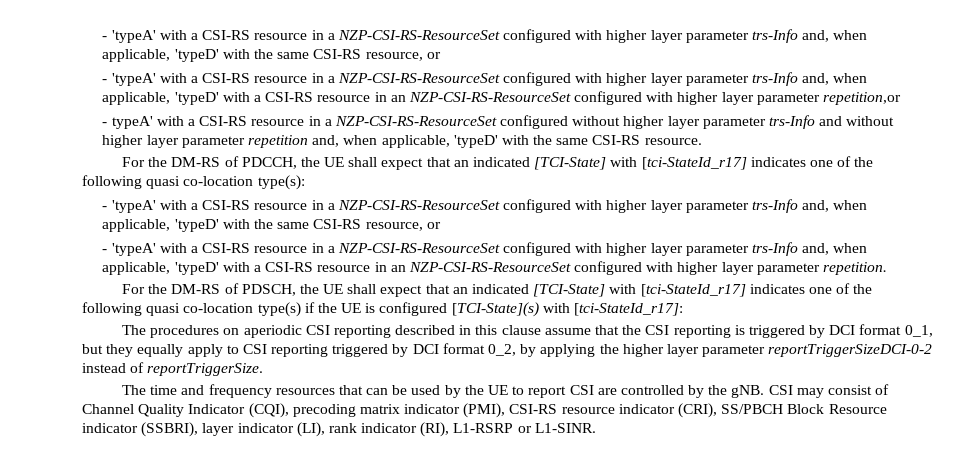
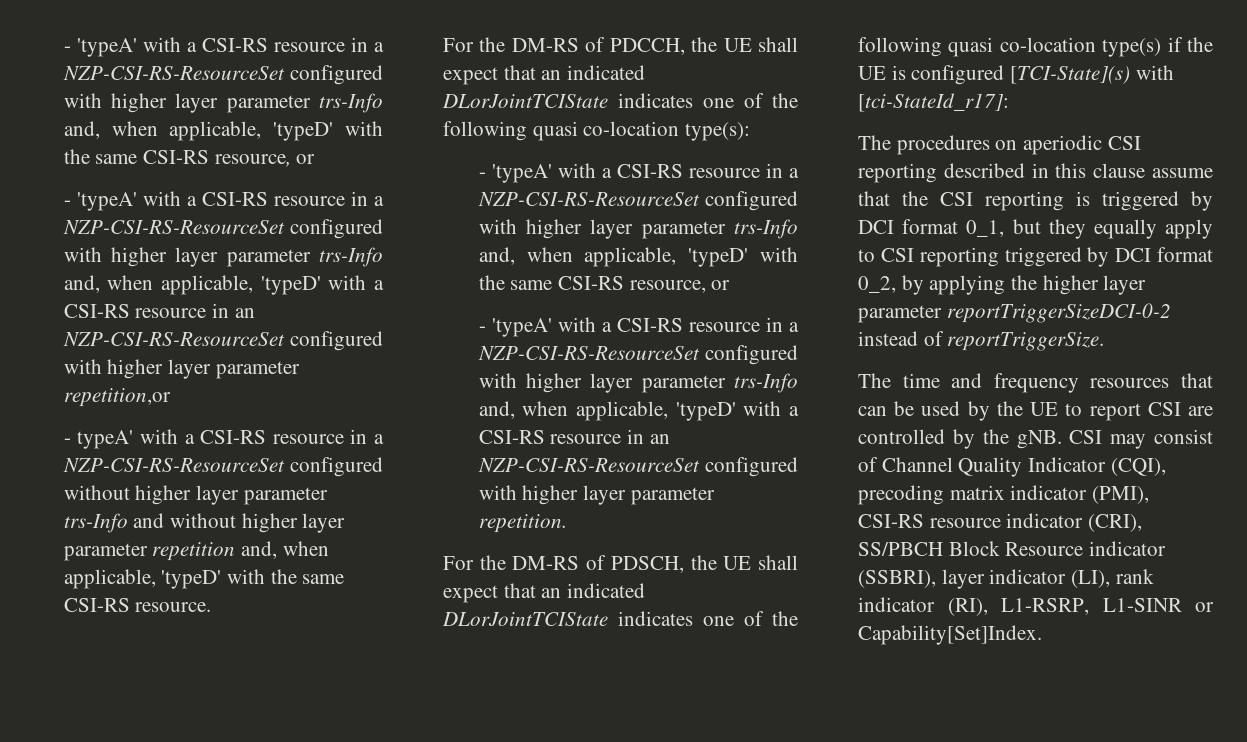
- For the DM-RS of PDCCH, the UE shall expect that an indicated [TCI-State] with [tci-StateId_r17] indicates one of the following quasi co-location type(s):
+ For the DM-RS of PDCCH, the UE shall expect that an indicated DLorJointTCIState indicates one of the following quasi co-location type(s):
- For the DM-RS of PDSCH, the UE shall expect that an indicated [TCI-State] with [tci-StateId_r17] indicates one of the following quasi co-location type(s) if the UE is configured [TCI-State](s) with [tci-StateId_r17]:
+ For the DM-RS of PDSCH, the UE shall expect that an indicated DLorJointTCIState indicates one of the following quasi co-location type(s) if the UE is configured [TCI-State](s) with [tci-StateId_r17]:
- CSI may consist of Channel Quality Indicator (CQI), precoding matrix indicator (PMI), CSI-RS resource indicator (CRI), SS/PBCH Block Resource indicator (SSBRI), layer indicator (LI), rank indicator (RI), L1-RSRP or L1-SINR.
+ CSI may consist of Channel Quality Indicator (CQI), precoding matrix indicator (PMI), CSI-RS resource indicator (CRI), SS/PBCH Block Resource indicator (SSBRI), layer indicator (LI), rank indicator (RI), L1-RSRP, L1-SINR or Capability[Set]Index.

